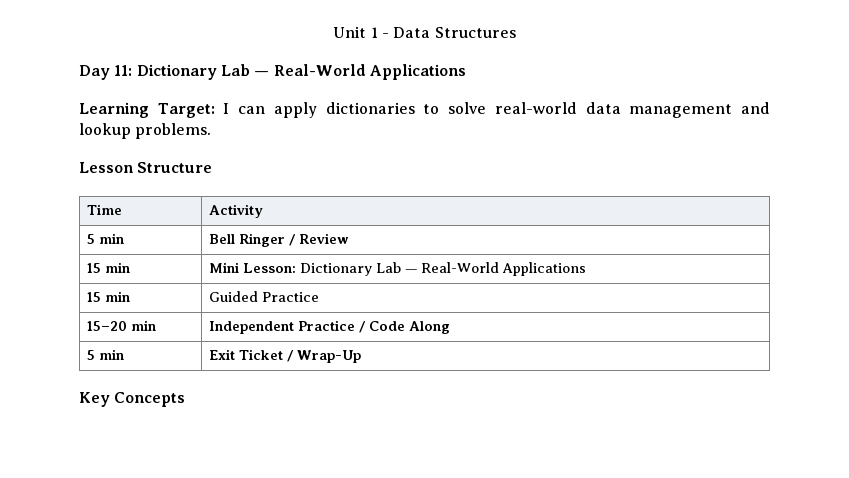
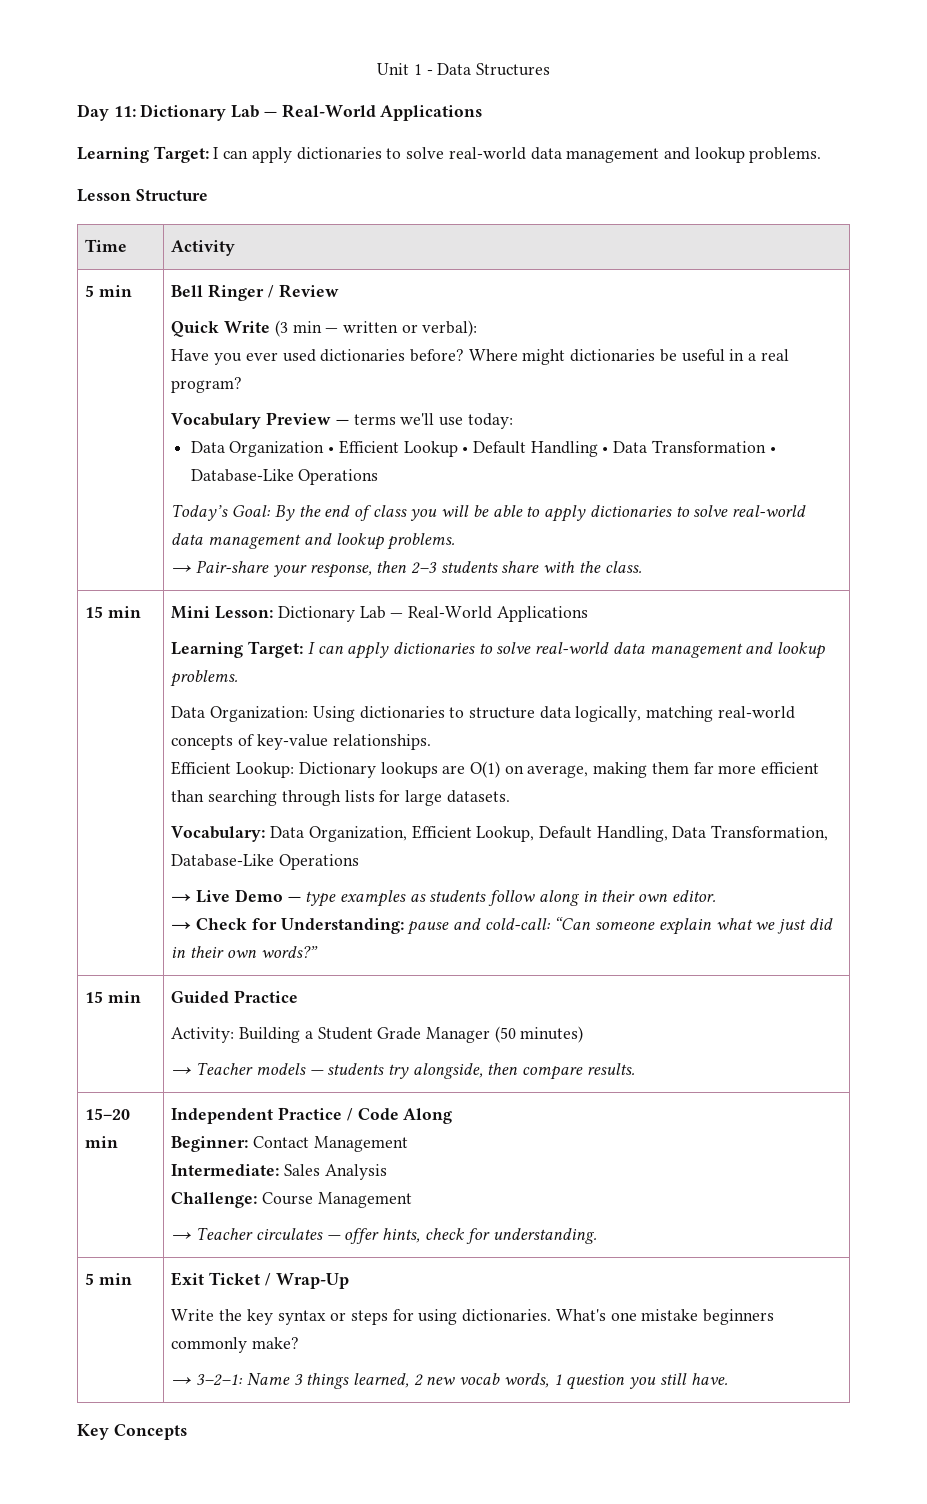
+ Quick Write (3 min — written or verbal):
+ Have you ever used dictionaries before? Where might dictionaries be useful in a real program?
+ Vocabulary Preview — terms we'll use today:
+ Data Organization • Efficient Lookup • Default Handling • Data Transformation • Database-Like Operations
+ Today’s Goal: By the end of class you will be able to apply dictionaries to solve real-world data management and lookup problems.
+ → Pair-share your response, then 2–3 students share with the class.
  Mini Lesson: Dictionary Lab — Real-World Applications
+ Learning Target: I can apply dictionaries to solve real-world data management and lookup problems.
+ Data Organization: Using dictionaries to structure data logically, matching real-world concepts of key-value relationships.
+ Efficient Lookup: Dictionary lookups are O(1) on average, making them far more efficient than searching through lists for large datasets.
+ Vocabulary: Data Organization, Efficient Lookup, Default Handling, Data Transformation, Database-Like Operations
+ → Live Demo — type examples as students follow along in their own editor.
+ → Check for Understanding: pause and cold-call: “Can someone explain what we just did in their own words?”
  15 min | Guided Practice
+ Activity: Building a Student Grade Manager (50 minutes)
+ → Teacher models — students try alongside, then compare results.
  15–20 min | Independent Practice / Code Along
+ Beginner: Contact Management
+ Intermediate: Sales Analysis
+ Challenge: Course Management
+ → Teacher circulates — offer hints, check for understanding.
  5 min | Exit Ticket / Wrap-Up
+ Write the key syntax or steps for using dictionaries. What's one mistake beginners commonly make?
+ → 3–2–1: Name 3 things learned, 2 new vocab words, 1 question you still have.

